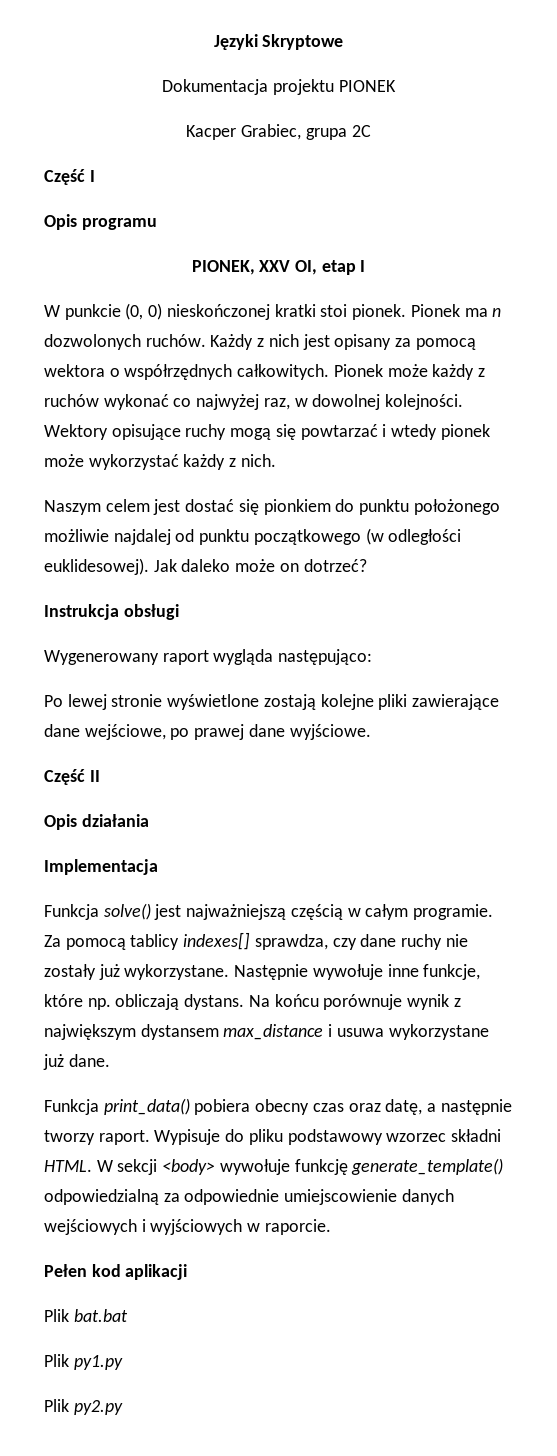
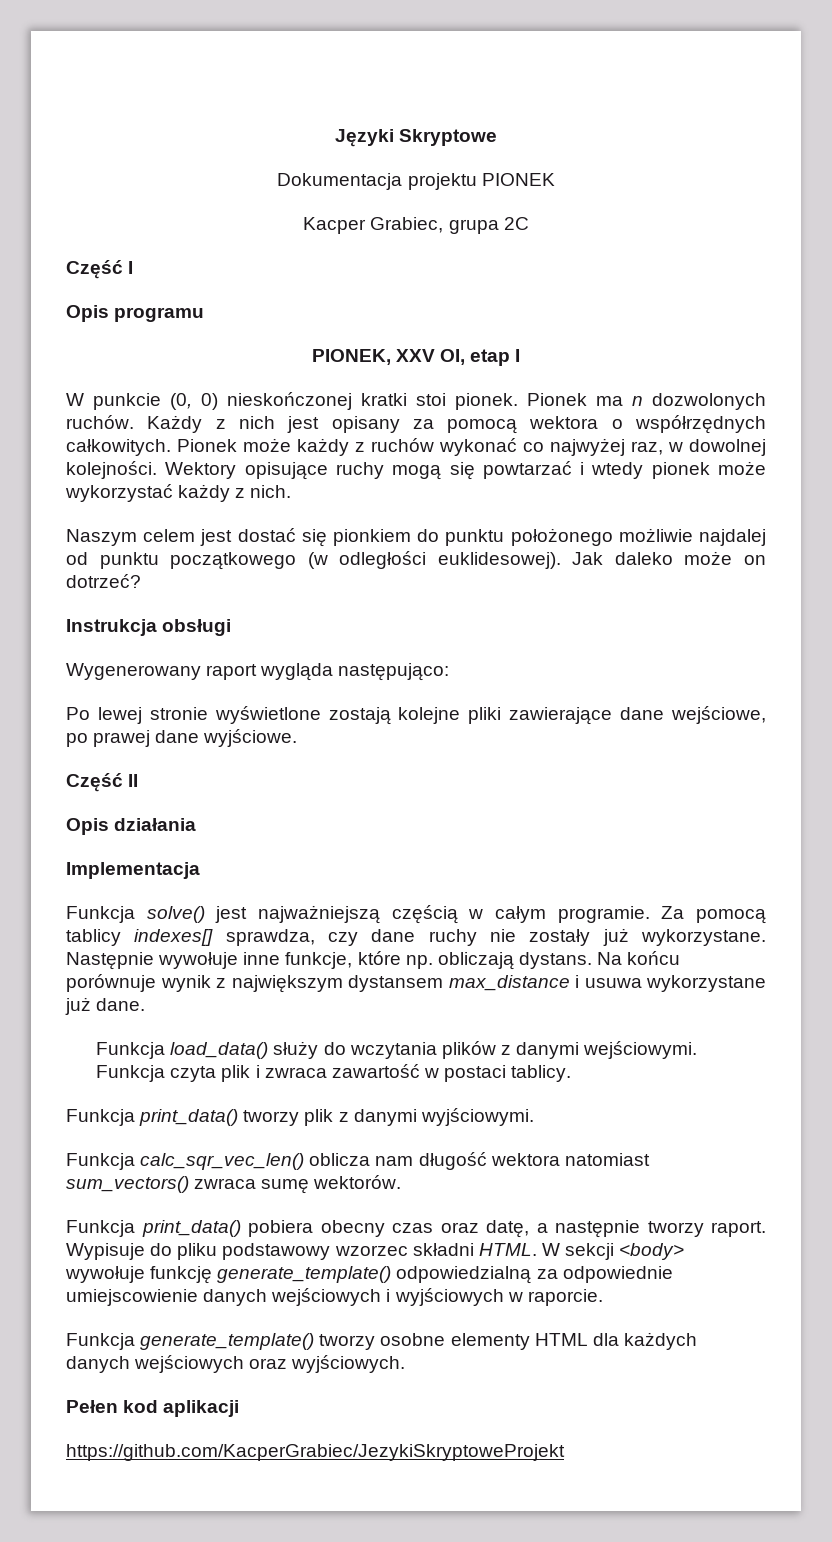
+ Funkcja load_data() służy do wczytania plików z danymi wejściowymi. Funkcja czyta plik i zwraca zawartość w postaci tablicy.
+ Funkcja print_data() tworzy plik z danymi wyjściowymi.
+ Funkcja calc_sqr_vec_len() oblicza nam długość wektora natomiast sum_vectors() zwraca sumę wektorów.
+ Funkcja generate_template() tworzy osobne elementy HTML dla każdych danych wejściowych oraz wyjściowych.
  Pełen kod aplikacji
- Plik bat.bat
- Plik py1.py
- Plik py2.py
+ https://github.com/KacperGrabiec/JezykiSkryptoweProjekt

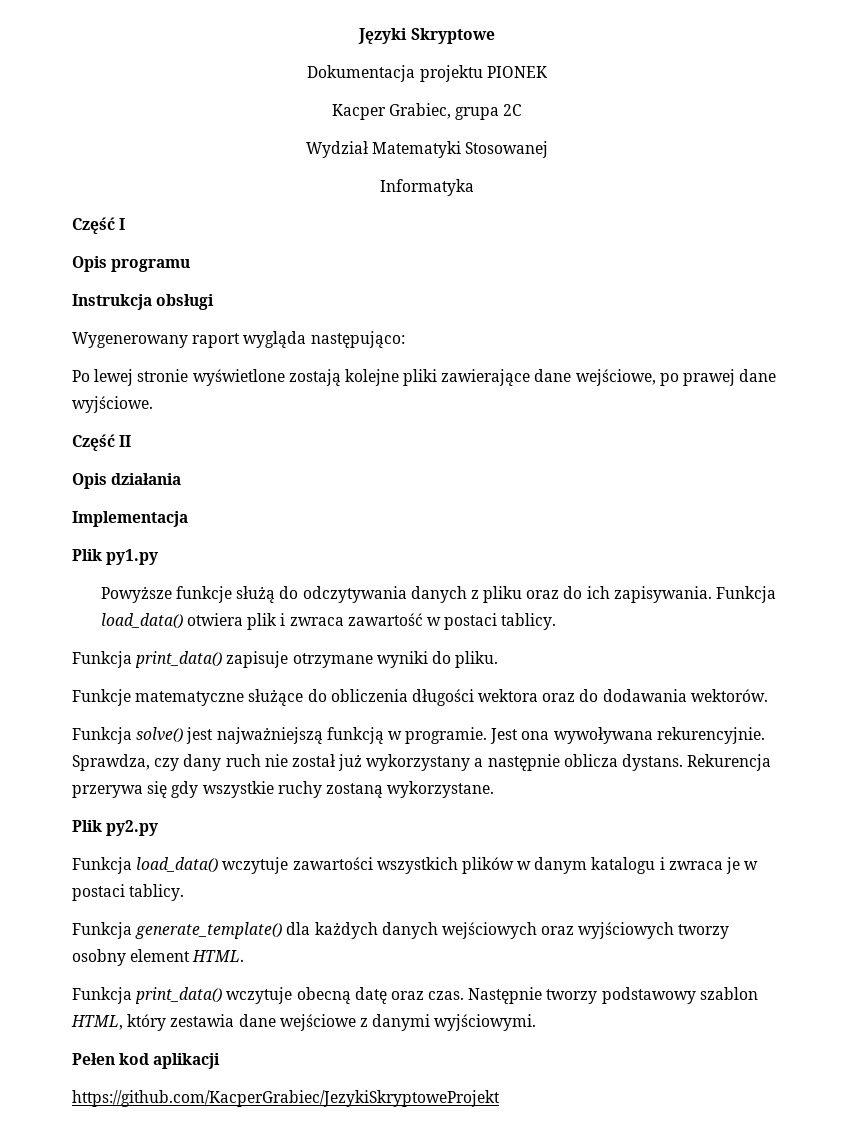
+ Wydział Matematyki Stosowanej
+ Informatyka
- PIONEK, XXV OI, etap I
- W punkcie (0, 0) nieskończonej kratki stoi pionek. Pionek ma n dozwolonych ruchów. Każdy z nich jest opisany za pomocą wektora o współrzędnych całkowitych. Pionek może każdy z ruchów wykonać co najwyżej raz, w dowolnej kolejności. Wektory opisujące ruchy mogą się powtarzać i wtedy pionek może wykorzystać każdy z nich.
- Naszym celem jest dostać się pionkiem do punktu położonego możliwie najdalej od punktu początkowego (w odległości euklidesowej). Jak daleko może on dotrzeć?
- Funkcja solve() jest najważniejszą częścią w całym programie. Za pomocą tablicy indexes[] sprawdza, czy dane ruchy nie zostały już wykorzystane. Następnie wywołuje inne funkcje, które np. obliczają dystans. Na końcu porównuje wynik z największym dystansem max_distance i usuwa wykorzystane już dane.
- Funkcja load_data() służy do wczytania plików z danymi wejściowymi. Funkcja czyta plik i zwraca zawartość w postaci tablicy.
+ Plik py1.py
+ Powyższe funkcje służą do odczytywania danych z pliku oraz do ich zapisywania. Funkcja load_data() otwiera plik i zwraca zawartość w postaci tablicy.
- Funkcja print_data() tworzy plik z danymi wyjściowymi.
- Funkcja calc_sqr_vec_len() oblicza nam długość wektora natomiast sum_vectors() zwraca sumę wektorów.
- Funkcja print_data() pobiera obecny czas oraz datę, a następnie tworzy raport. Wypisuje do pliku podstawowy wzorzec składni HTML. W sekcji <body> wywołuje funkcję generate_template() odpowiedzialną za odpowiednie umiejscowienie danych wejściowych i wyjściowych w raporcie.
- Funkcja generate_template() tworzy osobne elementy HTML dla każdych danych wejściowych oraz wyjściowych.
+ Funkcja print_data() zapisuje otrzymane wyniki do pliku.
+ Funkcje matematyczne służące do obliczenia długości wektora oraz do dodawania wektorów.
+ Funkcja solve() jest najważniejszą funkcją w programie. Jest ona wywoływana rekurencyjnie. Sprawdza, czy dany ruch nie został już wykorzystany a następnie oblicza dystans. Rekurencja przerywa się gdy wszystkie ruchy zostaną wykorzystane.
+ Plik py2.py
+ Funkcja load_data() wczytuje zawartości wszystkich plików w danym katalogu i zwraca je w postaci tablicy.
+ Funkcja generate_template() dla każdych danych wejściowych oraz wyjściowych tworzy osobny element HTML.
+ Funkcja print_data() wczytuje obecną datę oraz czas. Następnie tworzy podstawowy szablon HTML, który zestawia dane wejściowe z danymi wyjściowymi.

